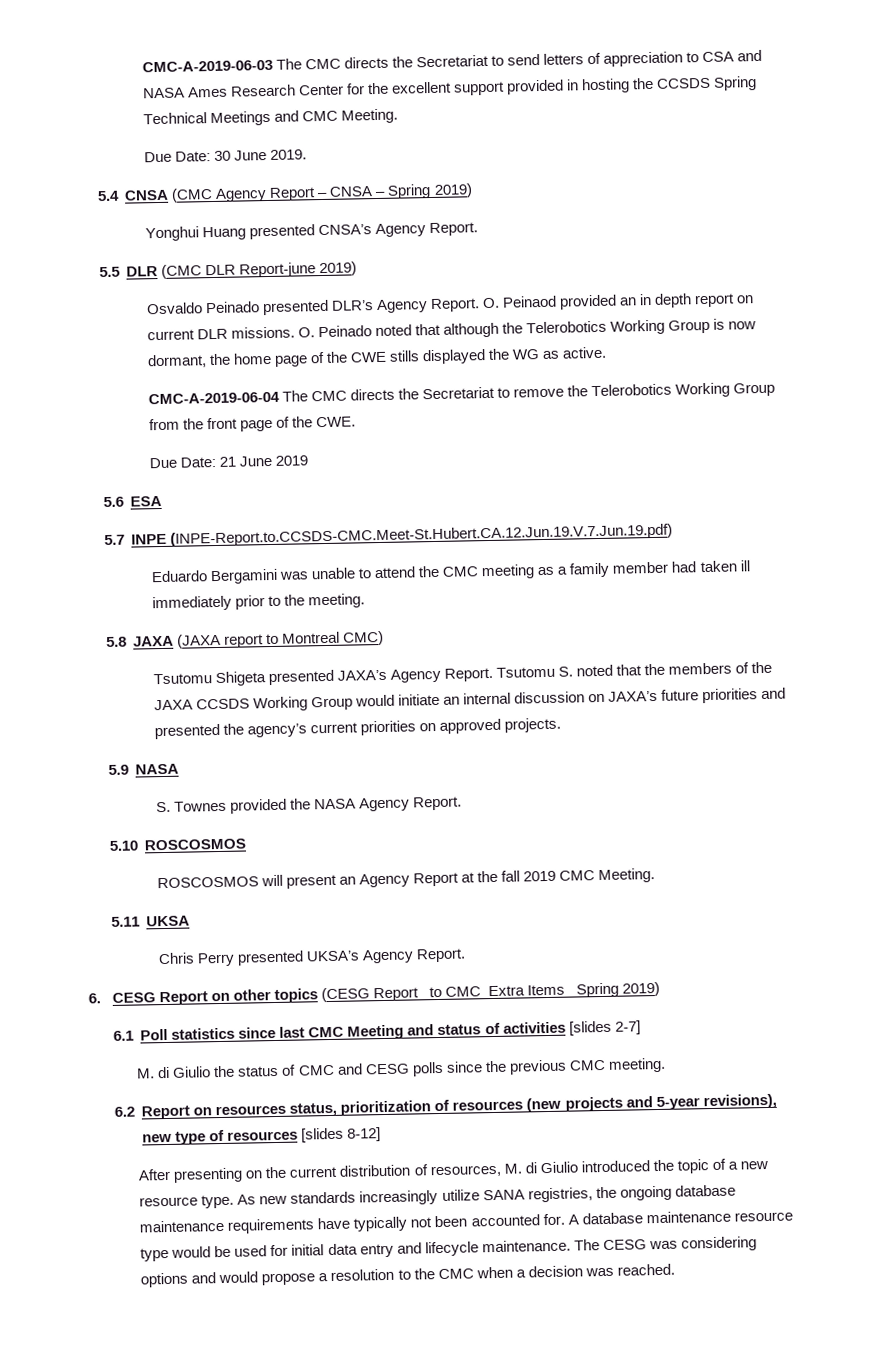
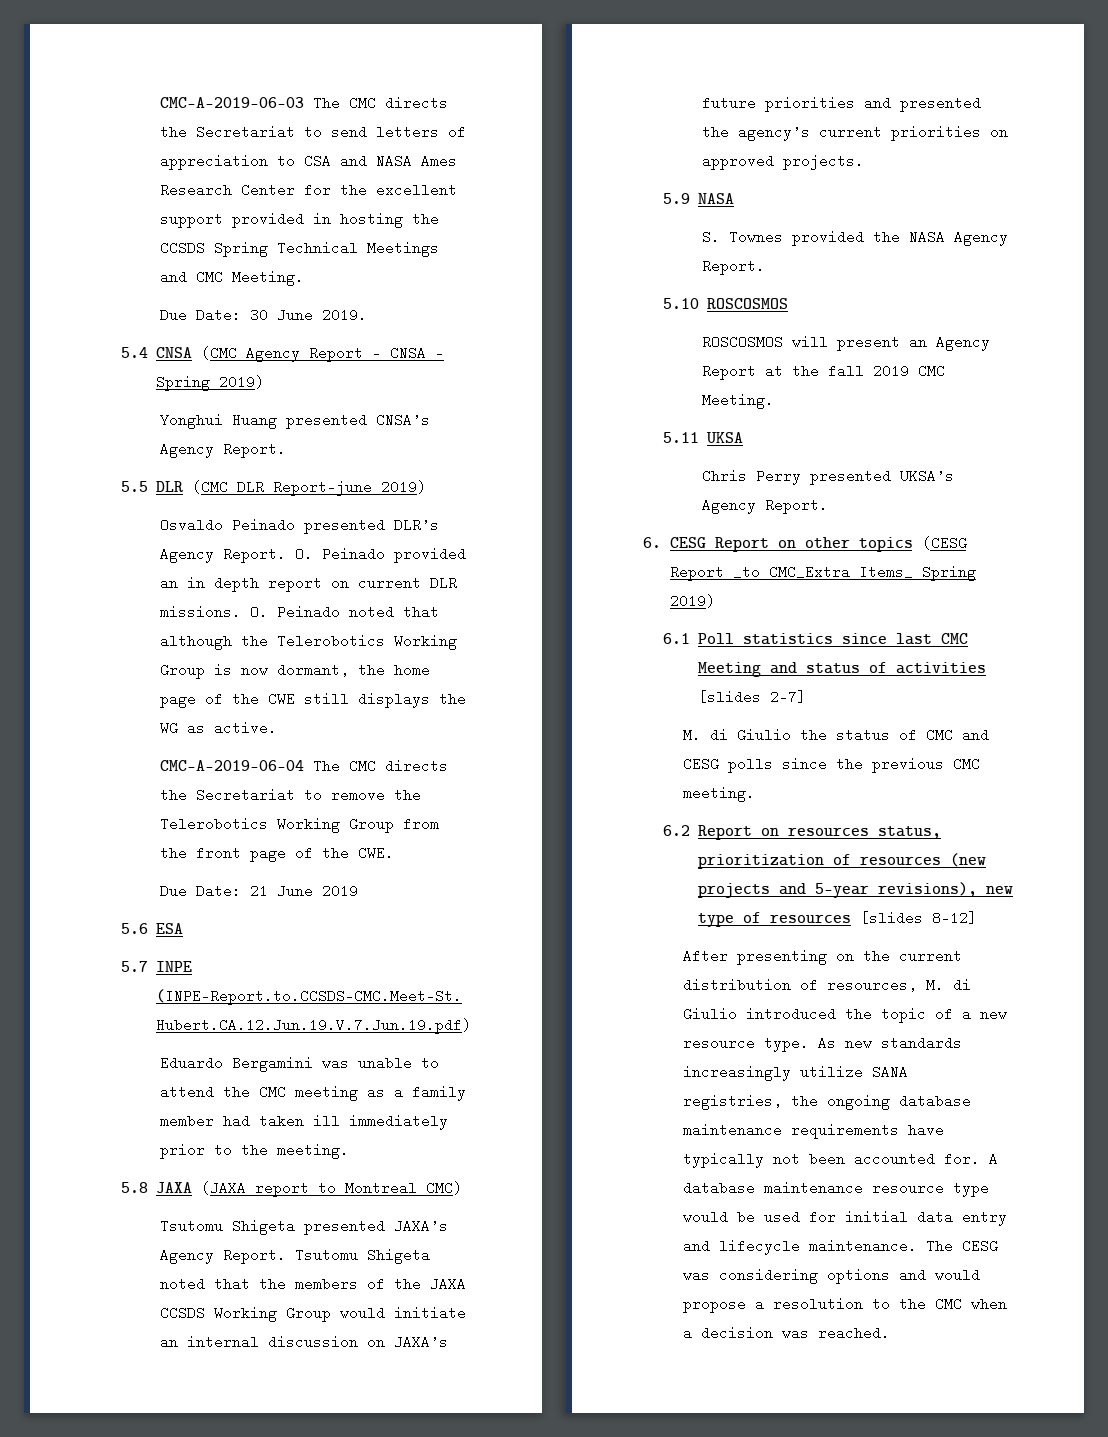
- O. Peinaod provided an in depth report on current DLR missions.
+ O. Peinado provided an in depth report on current DLR missions.
- O. Peinado noted that although the Telerobotics Working Group is now dormant, the home page of the CWE stills displayed the WG as active.
+ O. Peinado noted that although the Telerobotics Working Group is now dormant, the home page of the CWE still displays the WG as active.
- Tsutomu S. noted that the members of the JAXA CCSDS Working Group would initiate an internal discussion on JAXA’s future priorities and presented the agency’s current priorities on approved projects.
+ Tsutomu Shigeta noted that the members of the JAXA CCSDS Working Group would initiate an internal discussion on JAXA’s future priorities and presented the agency’s current priorities on approved projects.

